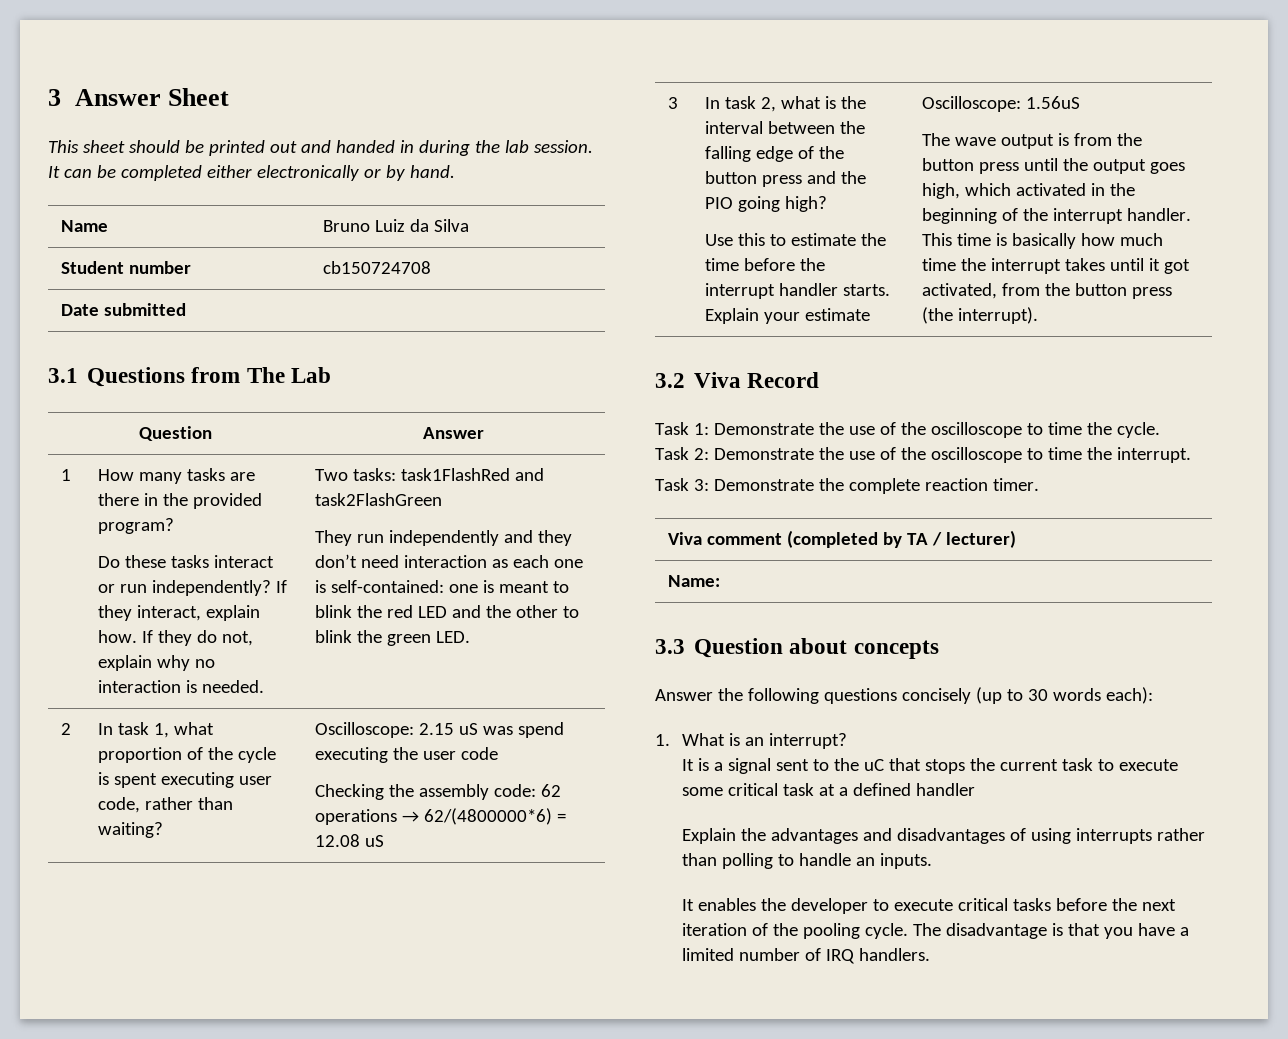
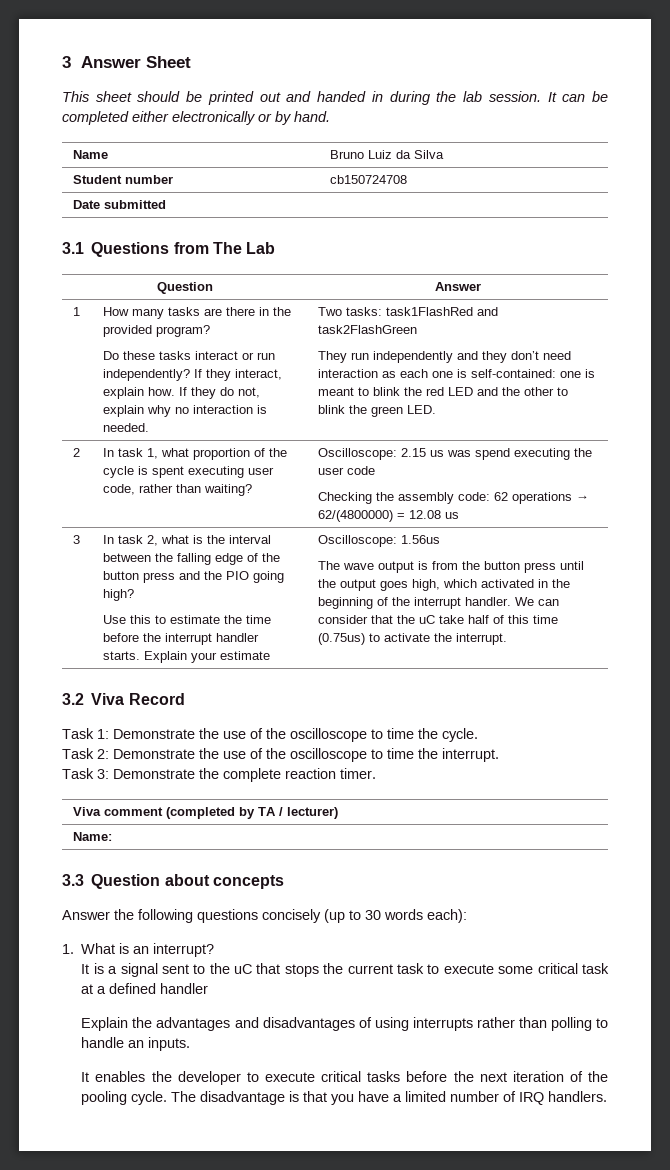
- 2 | In task 1, what proportion of the cycle is spent executing user code, rather than waiting? | Oscilloscope: 2.15 uS was spend executing the user code
- Checking the assembly code: 62 operations → 62/(4800000*6) = 12.08 uS
+ 2 | In task 1, what proportion of the cycle is spent executing user code, rather than waiting? | Oscilloscope: 2.15 us was spend executing the user code
+ Checking the assembly code: 62 operations → 62/(4800000) = 12.08 us
- Oscilloscope: 1.56uS
+ Oscilloscope: 1.56us
- This time is basically how much time the interrupt takes until it got activated, from the button press (the interrupt).
+ We can consider that the uC take half of this time (0.75us) to activate the interrupt.

